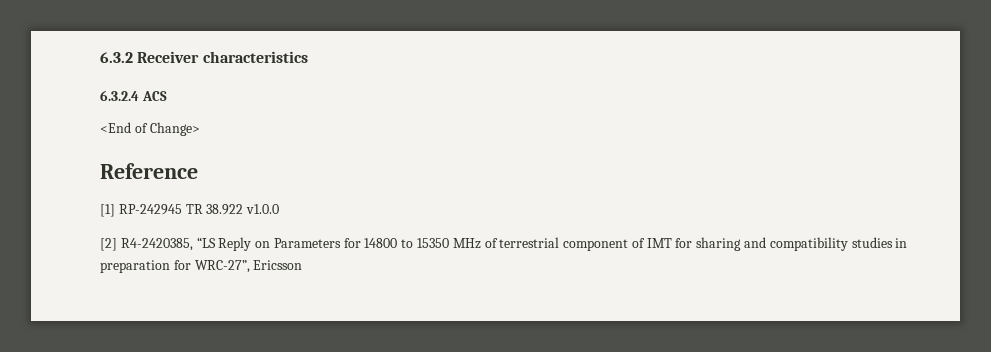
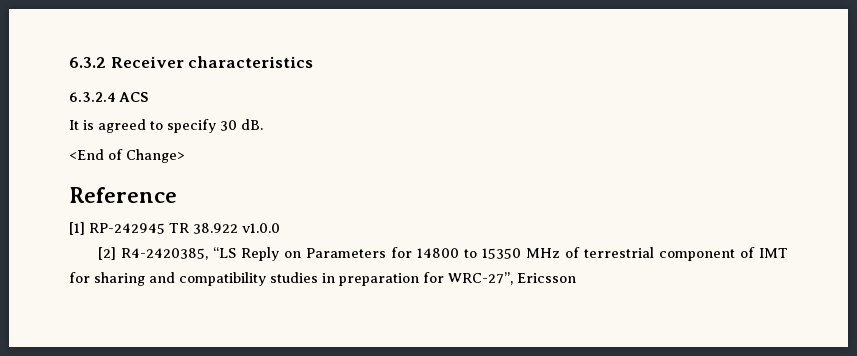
+ It is agreed to specify 30 dB.

